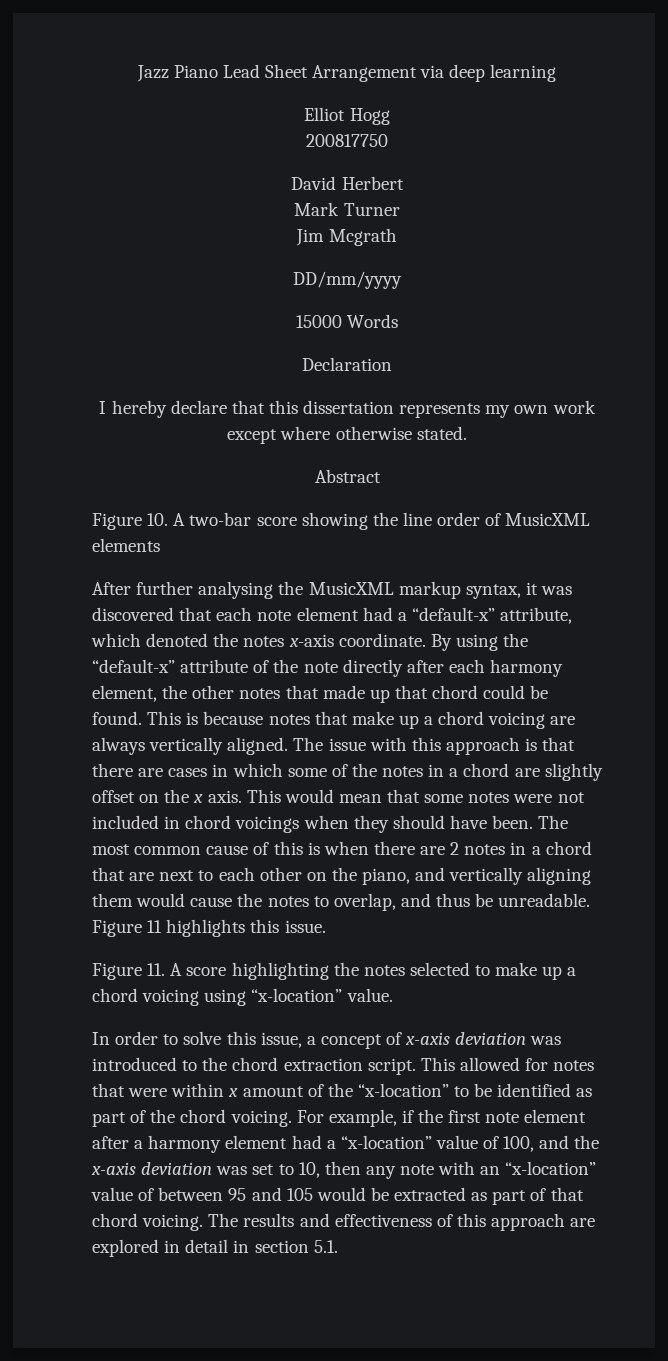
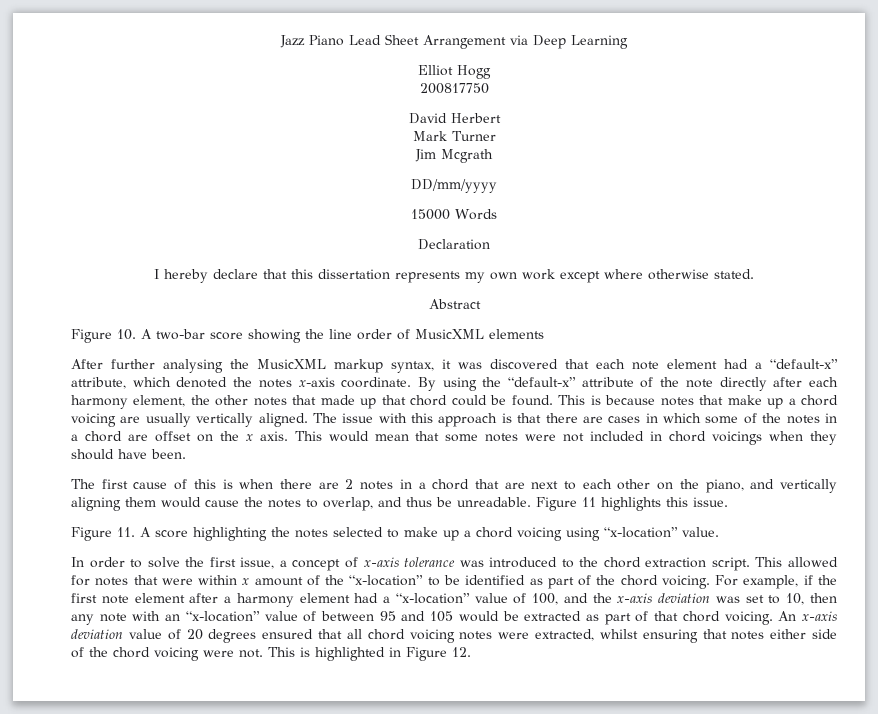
- Jazz Piano Lead Sheet Arrangement via deep learning
+ Jazz Piano Lead Sheet Arrangement via Deep Learning
- This is because notes that make up a chord voicing are always vertically aligned.
+ This is because notes that make up a chord voicing are usually vertically aligned.
- The issue with this approach is that there are cases in which some of the notes in a chord are slightly offset on the x axis.
+ The issue with this approach is that there are cases in which some of the notes in a chord are offset on the x axis.
- This would mean that some notes were not included in chord voicings when they should have been. The most common cause of this is when there are 2 notes in a chord that are next to each other on the piano, and vertically aligning them would cause the notes to overlap, and thus be unreadable.
+ This would mean that some notes were not included in chord voicings when they should have been.
+ The first cause of this is when there are 2 notes in a chord that are next to each other on the piano, and vertically aligning them would cause the notes to overlap, and thus be unreadable.
- In order to solve this issue, a concept of x-axis deviation was introduced to the chord extraction script.
+ In order to solve the first issue, a concept of x-axis tolerance was introduced to the chord extraction script.
- The results and effectiveness of this approach are explored in detail in section 5.1.
+ An x-axis deviation value of 20 degrees ensured that all chord voicing notes were extracted, whilst ensuring that notes either side of the chord voicing were not. This is highlighted in Figure 12.

